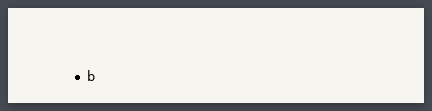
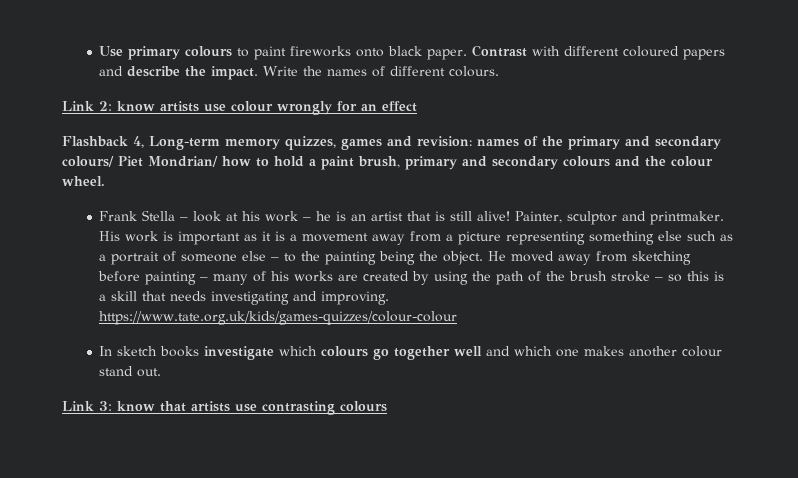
- b
+ Use primary colours to paint fireworks onto black paper. Contrast with different coloured papers and describe the impact. Write the names of different colours.
+ Link 2: know artists use colour wrongly for an effect
+ Flashback 4, Long-term memory quizzes, games and revision: names of the primary and secondary colours/ Piet Mondrian/ how to hold a paint brush, primary and secondary colours and the colour wheel.
+ Frank Stella – look at his work – he is an artist that is still alive! Painter, sculptor and printmaker. His work is important as it is a movement away from a picture representing something else such as a portrait of someone else – to the painting being the object. He moved away from sketching before painting – many of his works are created by using the path of the brush stroke – so this is a skill that needs investigating and improving. https://www.tate.org.uk/kids/games-quizzes/colour-colour
+ In sketch books investigate which colours go together well and which one makes another colour stand out.
+ Link 3: know that artists use contrasting colours

